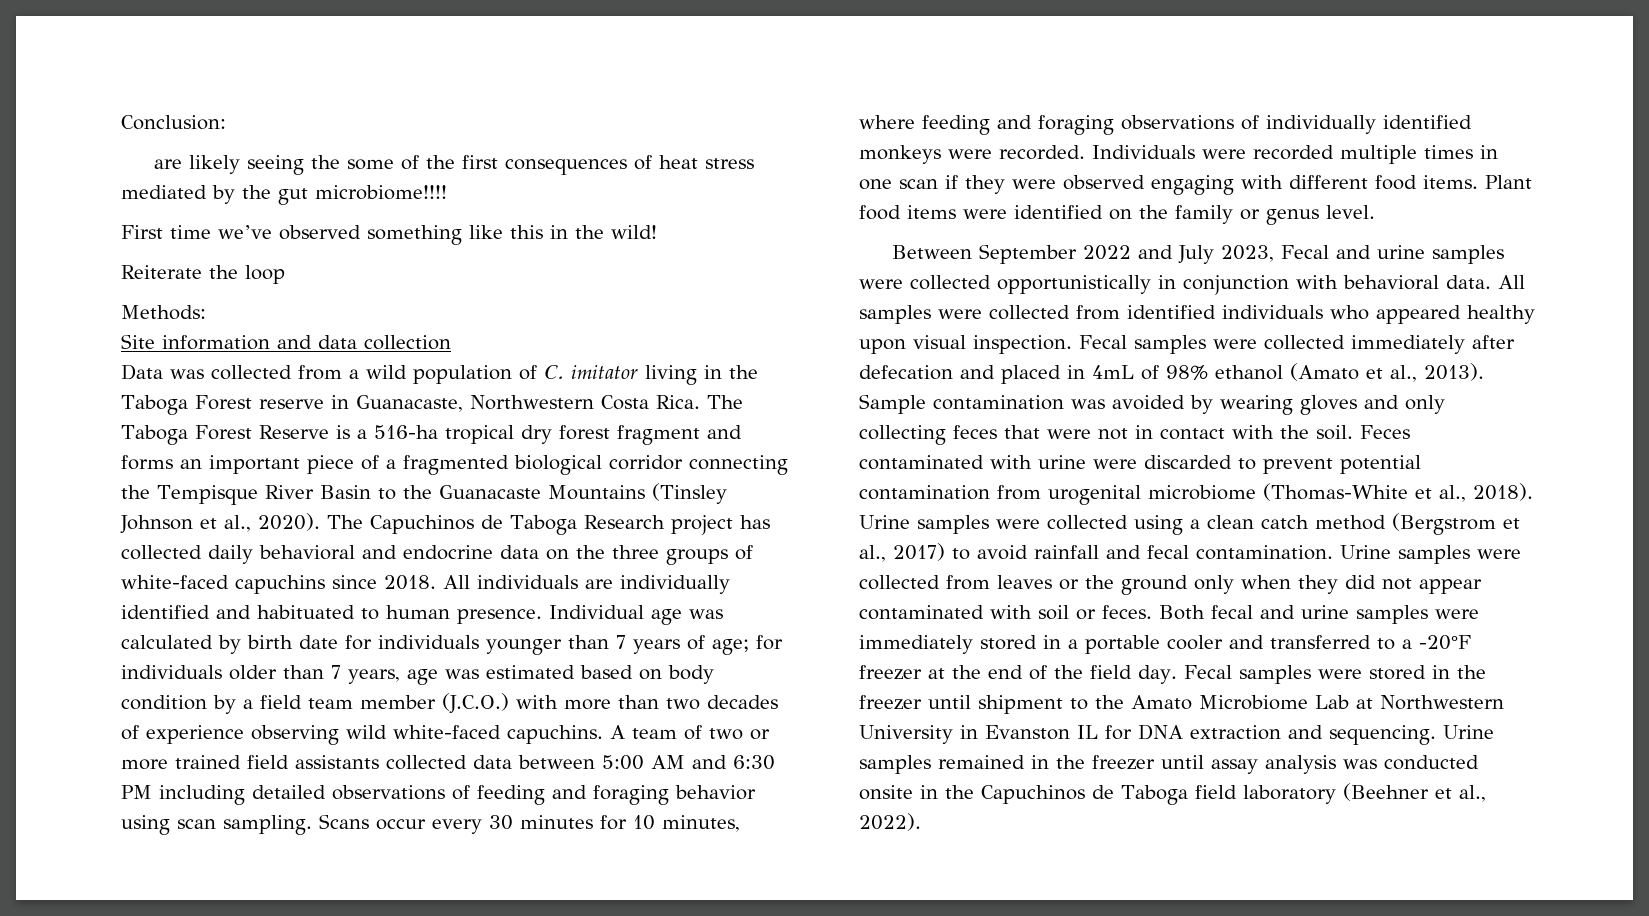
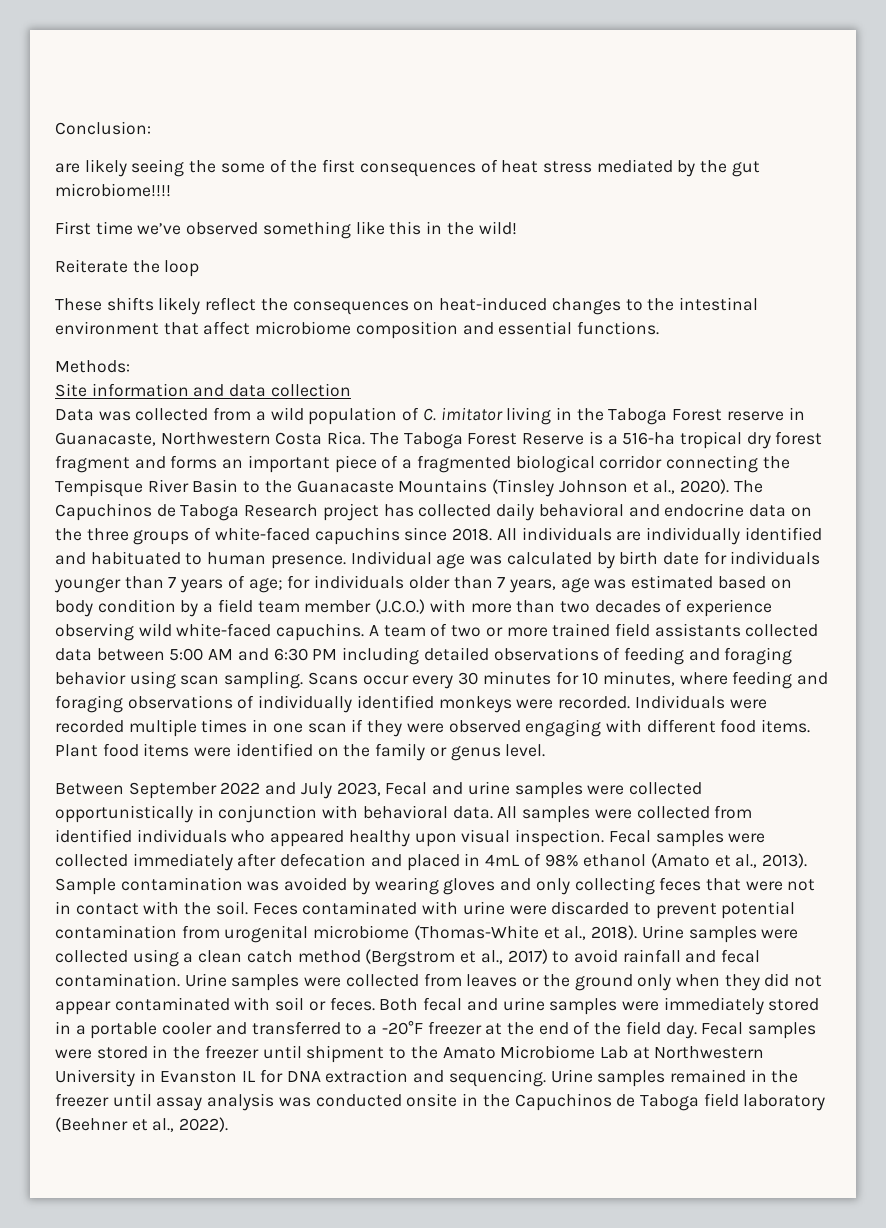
+ These shifts likely reflect the consequences on heat-induced changes to the intestinal environment that affect microbiome composition and essential functions.

